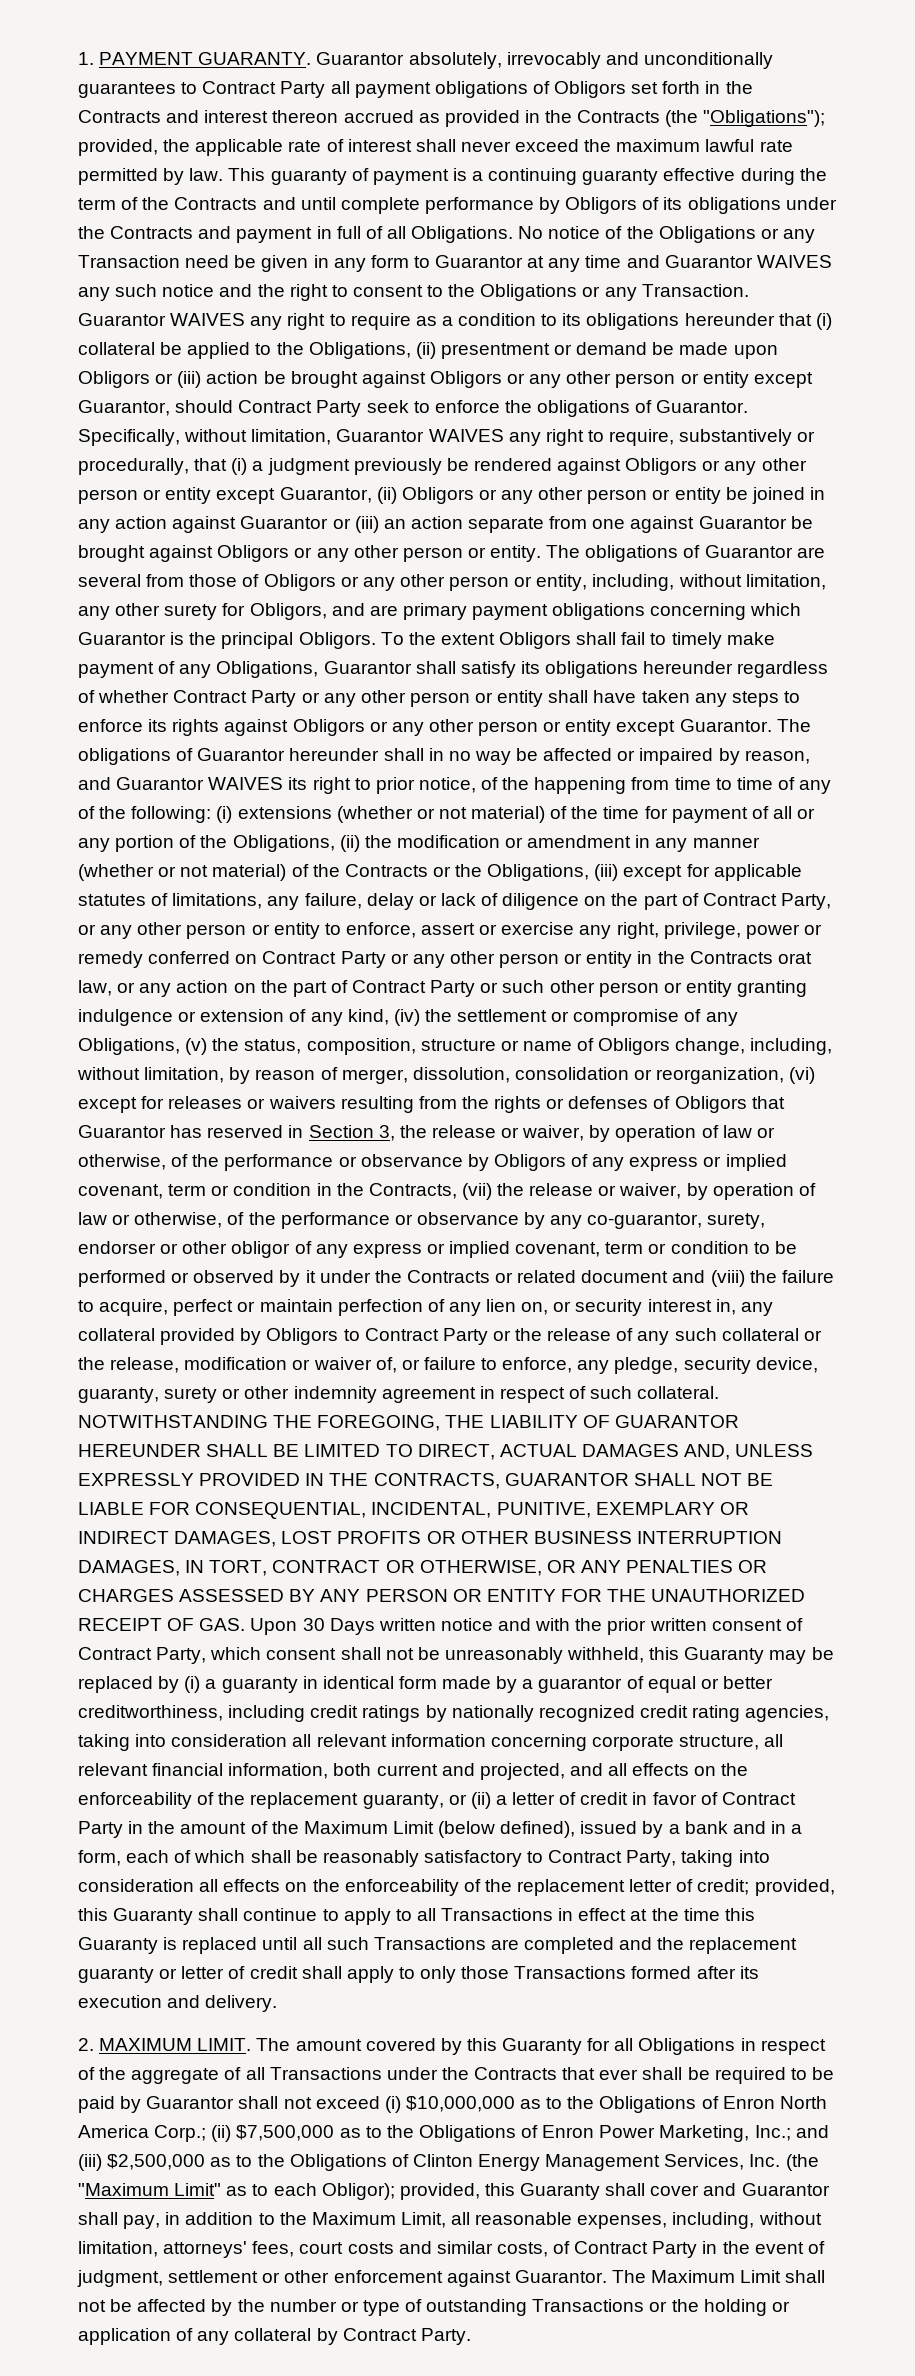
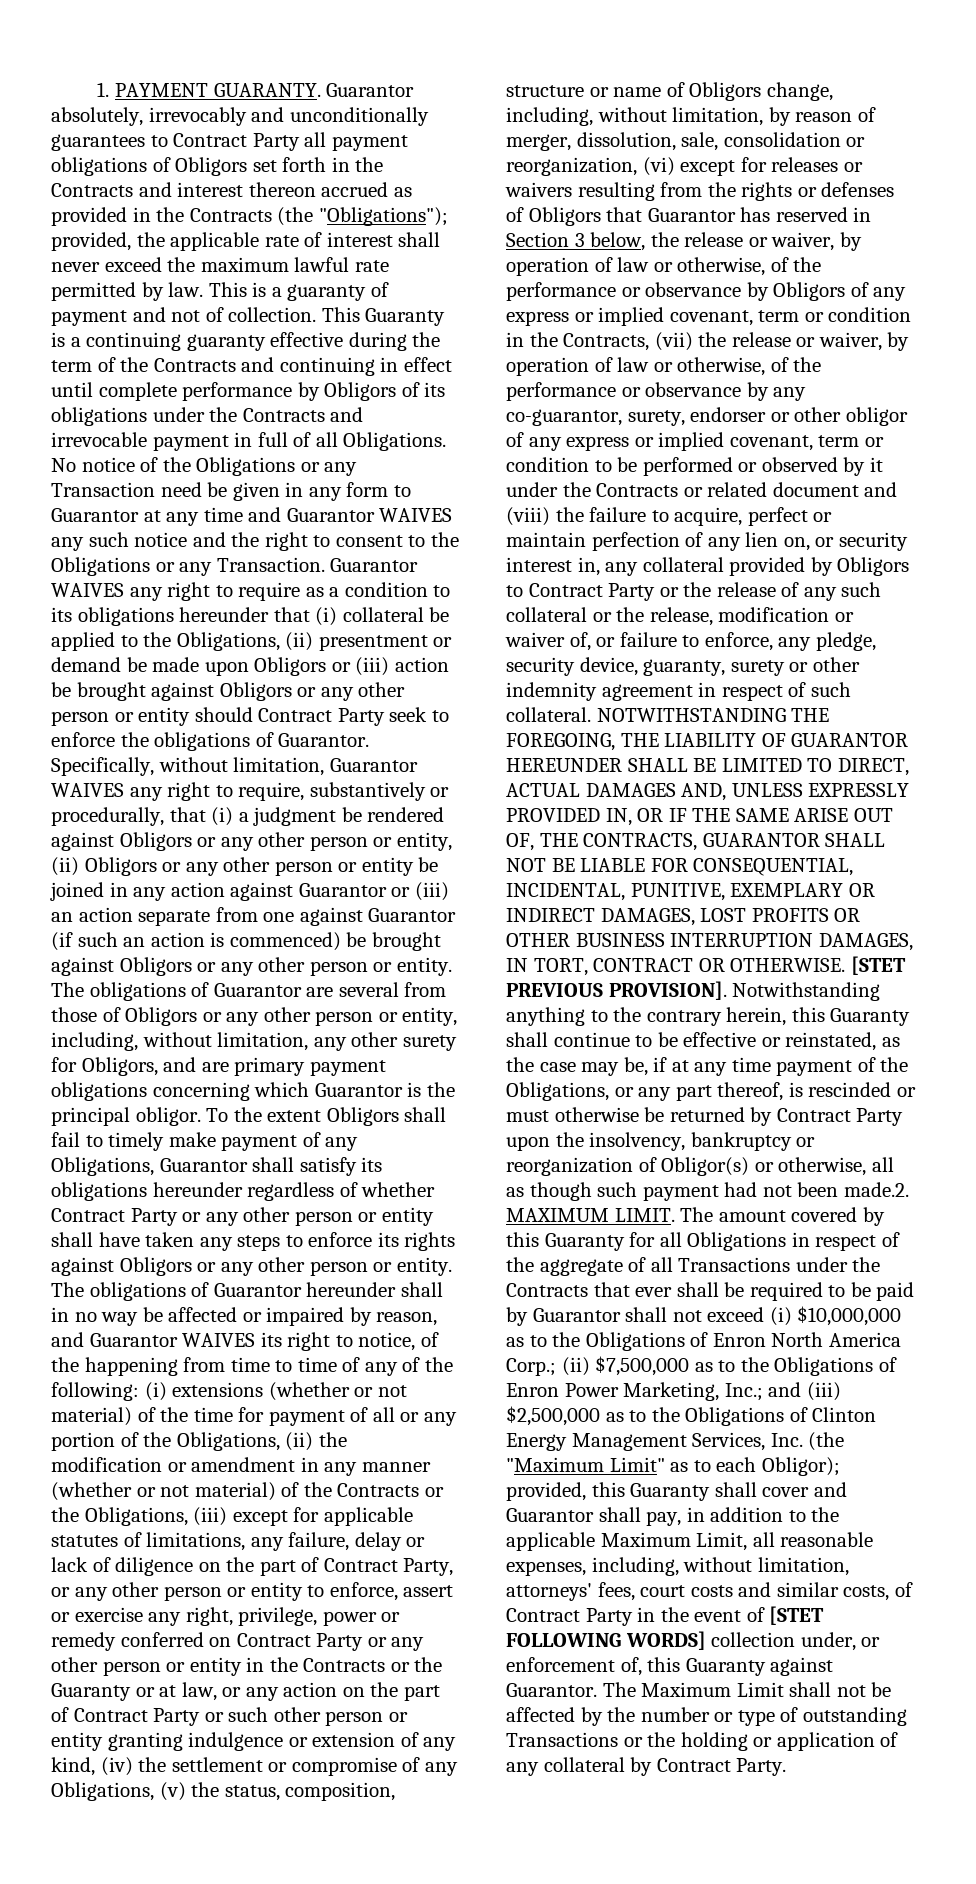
- This guaranty of payment is a continuing guaranty effective during the term of the Contracts and until complete performance by Obligors of its obligations under the Contracts and payment in full of all Obligations.
+ This is a guaranty of payment and not of collection. This Guaranty is a continuing guaranty effective during the term of the Contracts and continuing in effect until complete performance by Obligors of its obligations under the Contracts and irrevocable payment in full of all Obligations.
- Guarantor WAIVES any right to require as a condition to its obligations hereunder that (i) collateral be applied to the Obligations, (ii) presentment or demand be made upon Obligors or (iii) action be brought against Obligors or any other person or entity except Guarantor, should Contract Party seek to enforce the obligations of Guarantor.
+ Guarantor WAIVES any right to require as a condition to its obligations hereunder that (i) collateral be applied to the Obligations, (ii) presentment or demand be made upon Obligors or (iii) action be brought against Obligors or any other person or entity should Contract Party seek to enforce the obligations of Guarantor.
- Specifically, without limitation, Guarantor WAIVES any right to require, substantively or procedurally, that (i) a judgment previously be rendered against Obligors or any other person or entity except Guarantor, (ii) Obligors or any other person or entity be joined in any action against Guarantor or (iii) an action separate from one against Guarantor be brought against Obligors or any other person or entity.
+ Specifically, without limitation, Guarantor WAIVES any right to require, substantively or procedurally, that (i) a judgment be rendered against Obligors or any other person or entity, (ii) Obligors or any other person or entity be joined in any action against Guarantor or (iii) an action separate from one against Guarantor (if such an action is commenced) be brought against Obligors or any other person or entity.
- The obligations of Guarantor are several from those of Obligors or any other person or entity, including, without limitation, any other surety for Obligors, and are primary payment obligations concerning which Guarantor is the principal Obligors.
+ The obligations of Guarantor are several from those of Obligors or any other person or entity, including, without limitation, any other surety for Obligors, and are primary payment obligations concerning which Guarantor is the principal obligor.
- To the extent Obligors shall fail to timely make payment of any Obligations, Guarantor shall satisfy its obligations hereunder regardless of whether Contract Party or any other person or entity shall have taken any steps to enforce its rights against Obligors or any other person or entity except Guarantor.
+ To the extent Obligors shall fail to timely make payment of any Obligations, Guarantor shall satisfy its obligations hereunder regardless of whether Contract Party or any other person or entity shall have taken any steps to enforce its rights against Obligors or any other person or entity.
- The obligations of Guarantor hereunder shall in no way be affected or impaired by reason, and Guarantor WAIVES its right to prior notice, of the happening from time to time of any of the following:
+ The obligations of Guarantor hereunder shall in no way be affected or impaired by reason, and Guarantor WAIVES its right to notice, of the happening from time to time of any of the following:
- (i) extensions (whether or not material) of the time for payment of all or any portion of the Obligations, (ii) the modification or amendment in any manner (whether or not material) of the Contracts or the Obligations, (iii) except for applicable statutes of limitations, any failure, delay or lack of diligence on the part of Contract Party, or any other person or entity to enforce, assert or exercise any right, privilege, power or remedy conferred on Contract Party or any other person or entity in the Contracts orat law, or any action on the part of Contract Party or such other person or entity granting indulgence or extension of any kind, (iv) the settlement or compromise of any Obligations, (v) the status, composition, structure or name of Obligors change, including, without limitation, by reason of merger, dissolution, consolidation or reorganization, (vi) except for releases or waivers resulting from the rights or defenses of Obligors that Guarantor has reserved in Section 3, the release or waiver, by operation of law or otherwise, of the performance or observance by Obligors of any express or implied covenant, term or condition in the Contracts, (vii) the release or waiver, by operation of law or otherwise, of the performance or observance by any co-guarantor, surety, endorser or other obligor of any express or implied covenant, term or condition to be performed or observed by it under the Contracts or related document and (viii) the failure to acquire, perfect or maintain perfection of any lien on, or security interest in, any collateral provided by Obligors to Contract Party or the release of any such collateral or the release, modification or waiver of, or failure to enforce, any pledge, security device, guaranty, surety or other indemnity agreement in respect of such collateral.
+ (i) extensions (whether or not material) of the time for payment of all or any portion of the Obligations, (ii) the modification or amendment in any manner (whether or not material) of the Contracts or the Obligations, (iii) except for applicable statutes of limitations, any failure, delay or lack of diligence on the part of Contract Party, or any other person or entity to enforce, assert or exercise any right, privilege, power or remedy conferred on Contract Party or any other person or entity in the Contracts or the Guaranty or at law, or any action on the part of Contract Party or such other person or entity granting indulgence or extension of any kind, (iv) the settlement or compromise of any Obligations, (v) the status, composition, structure or name of Obligors change, including, without limitation, by reason of merger, dissolution, sale, consolidation or reorganization, (vi) except for releases or waivers resulting from the rights or defenses of Obligors that Guarantor has reserved in Section 3 below, the release or waiver, by operation of law or otherwise, of the performance or observance by Obligors of any express or implied covenant, term or condition in the Contracts, (vii) the release or waiver, by operation of law or otherwise, of the performance or observance by any co-guarantor, surety, endorser or other obligor of any express or implied covenant, term or condition to be performed or observed by it under the Contracts or related document and (viii) the failure to acquire, perfect or maintain perfection of any lien on, or security interest in, any collateral provided by Obligors to Contract Party or the release of any such collateral or the release, modification or waiver of, or failure to enforce, any pledge, security device, guaranty, surety or other indemnity agreement in respect of such collateral.
- NOTWITHSTANDING THE FOREGOING, THE LIABILITY OF GUARANTOR HEREUNDER SHALL BE LIMITED TO DIRECT, ACTUAL DAMAGES AND, UNLESS EXPRESSLY PROVIDED IN THE CONTRACTS, GUARANTOR SHALL NOT BE LIABLE FOR CONSEQUENTIAL, INCIDENTAL, PUNITIVE, EXEMPLARY OR INDIRECT DAMAGES, LOST PROFITS OR OTHER BUSINESS INTERRUPTION DAMAGES, IN TORT, CONTRACT OR OTHERWISE, OR ANY PENALTIES OR CHARGES ASSESSED BY ANY PERSON OR ENTITY FOR THE UNAUTHORIZED RECEIPT OF GAS. Upon 30 Days written notice and with the prior written consent of Contract Party, which consent shall not be unreasonably withheld, this Guaranty may be replaced by (i) a guaranty in identical form made by a guarantor of equal or better creditworthiness, including credit ratings by nationally recognized credit rating agencies, taking into consideration all relevant information concerning corporate structure, all relevant financial information, both current and projected, and all effects on the enforceability of the replacement guaranty, or (ii) a letter of credit in favor of Contract Party in the amount of the Maximum Limit (below defined), issued by a bank and in a form, each of which shall be reasonably satisfactory to Contract Party, taking into consideration all effects on the enforceability of the replacement letter of credit; provided, this Guaranty shall continue to apply to all Transactions in effect at the time this Guaranty is replaced until all such Transactions are completed and the replacement guaranty or letter of credit shall apply to only those Transactions formed after its execution and delivery.
- 2. MAXIMUM LIMIT.
+ NOTWITHSTANDING THE FOREGOING, THE LIABILITY OF GUARANTOR HEREUNDER SHALL BE LIMITED TO DIRECT, ACTUAL DAMAGES AND, UNLESS EXPRESSLY PROVIDED IN, OR IF THE SAME ARISE OUT OF, THE CONTRACTS, GUARANTOR SHALL NOT BE LIABLE FOR CONSEQUENTIAL, INCIDENTAL, PUNITIVE, EXEMPLARY OR INDIRECT DAMAGES, LOST PROFITS OR OTHER BUSINESS INTERRUPTION DAMAGES, IN TORT, CONTRACT OR OTHERWISE. [STET PREVIOUS PROVISION]. Notwithstanding anything to the contrary herein, this Guaranty shall continue to be effective or reinstated, as the case may be, if at any time payment of the Obligations, or any part thereof, is rescinded or must otherwise be returned by Contract Party upon the insolvency, bankruptcy or reorganization of Obligor(s) or otherwise, all as though such payment had not been made.2. MAXIMUM LIMIT.
- provided, this Guaranty shall cover and Guarantor shall pay, in addition to the Maximum Limit, all reasonable expenses, including, without limitation, attorneys' fees, court costs and similar costs, of Contract Party in the event of judgment, settlement or other enforcement against Guarantor.
+ provided, this Guaranty shall cover and Guarantor shall pay, in addition to the applicable Maximum Limit, all reasonable expenses, including, without limitation, attorneys' fees, court costs and similar costs, of Contract Party in the event of [STET FOLLOWING WORDS] collection under, or enforcement of, this Guaranty against Guarantor.

